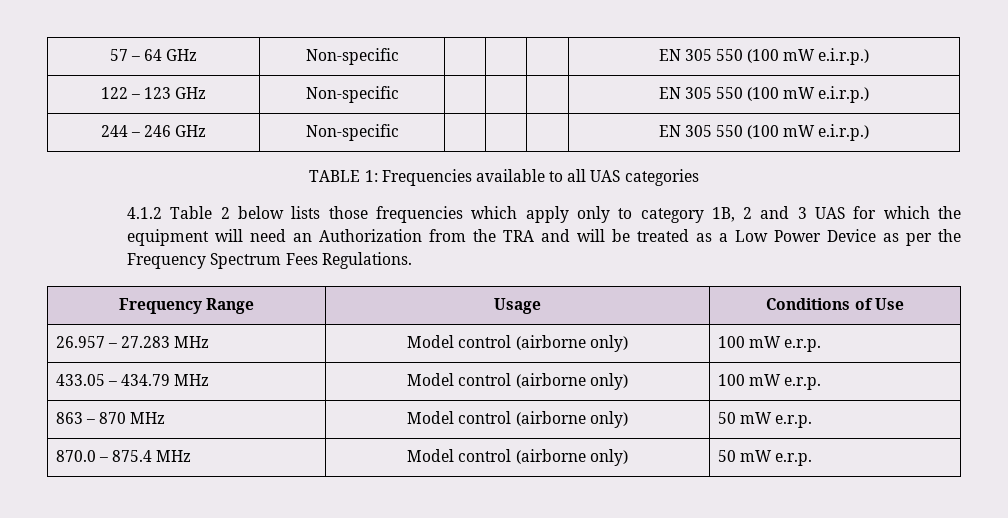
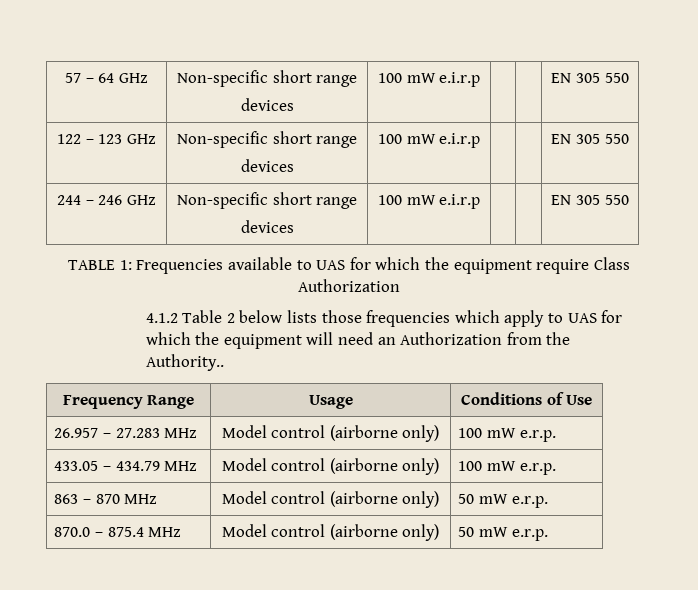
- 57 – 64 GHz | Non-specific | | | | EN 305 550 (100 mW e.i.r.p.)
+ 57 – 64 GHz | Non-specific short range
+ devices | 100 mW e.i.r.p | | | EN 305 550
- 122 – 123 GHz | Non-specific | | | | EN 305 550 (100 mW e.i.r.p.)
+ 122 – 123 GHz | Non-specific short range
+ devices | 100 mW e.i.r.p | | | EN 305 550
- 244 – 246 GHz | Non-specific | | | | EN 305 550 (100 mW e.i.r.p.)
+ 244 – 246 GHz | Non-specific short range
+ devices | 100 mW e.i.r.p | | | EN 305 550
- TABLE 1: Frequencies available to all UAS categories
+ TABLE 1: Frequencies available to UAS for which the equipment require Class Authorization
- 4.1.2 Table 2 below lists those frequencies which apply only to category 1B, 2 and 3 UAS for which the equipment will need an Authorization from the TRA and will be treated as a Low Power Device as per the Frequency Spectrum Fees Regulations.
+ 4.1.2 Table 2 below lists those frequencies which apply to UAS for which the equipment will need an Authorization from the Authority..

